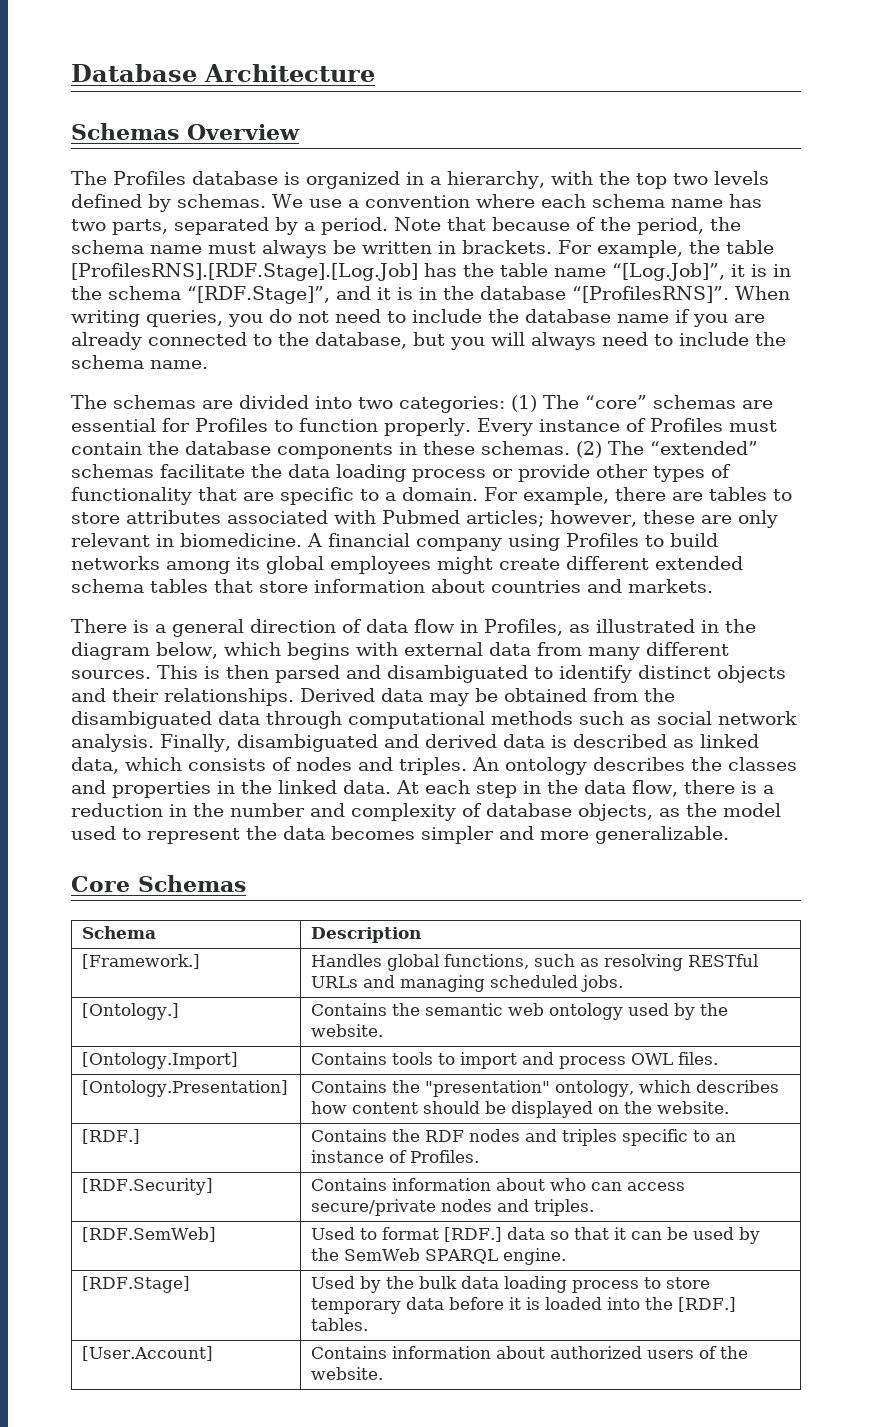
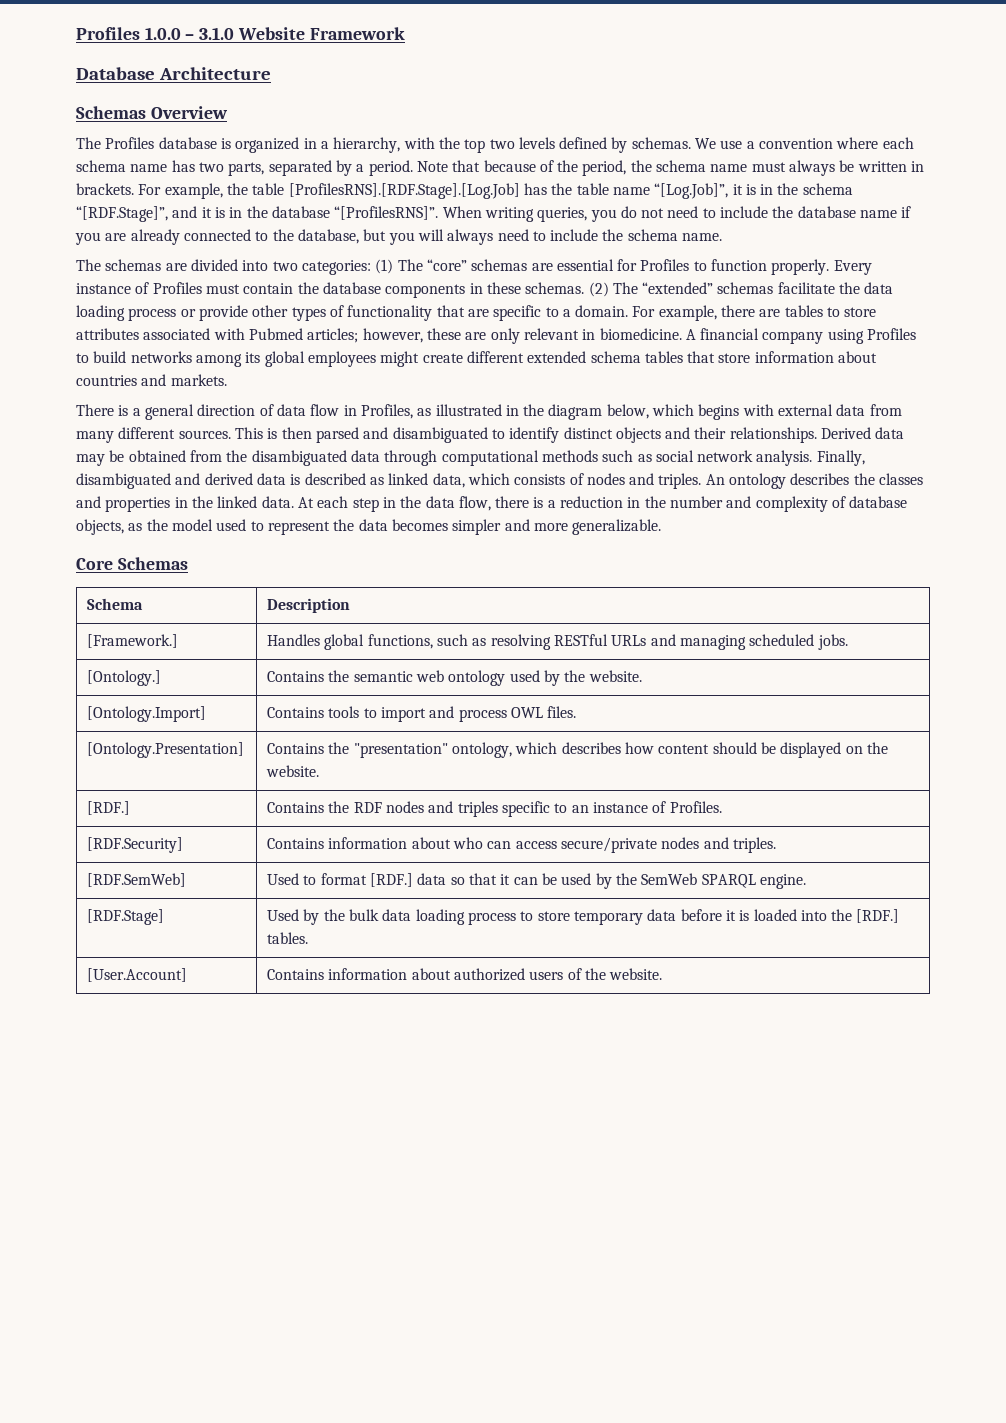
+ Profiles 1.0.0 – 3.1.0 Website Framework

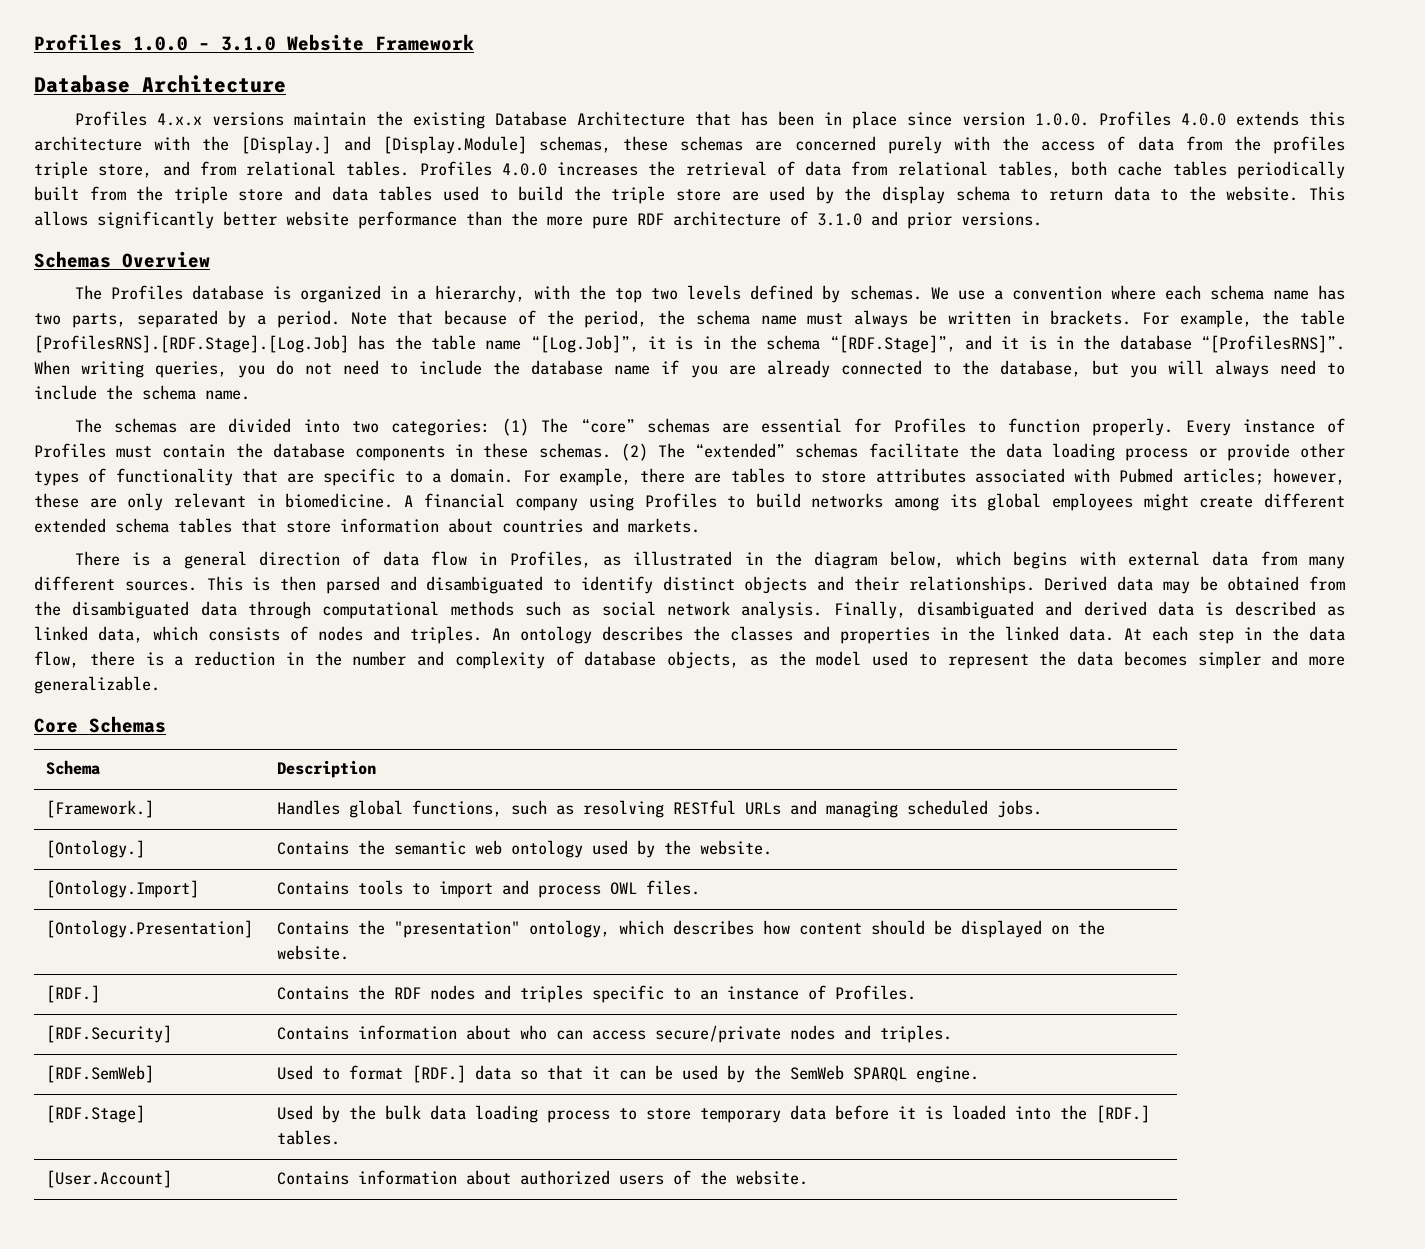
+ Profiles 4.x.x versions maintain the existing Database Architecture that has been in place since version 1.0.0. Profiles 4.0.0 extends this architecture with the [Display.] and [Display.Module] schemas, these schemas are concerned purely with the access of data from the profiles triple store, and from relational tables. Profiles 4.0.0 increases the retrieval of data from relational tables, both cache tables periodically built from the triple store and data tables used to build the triple store are used by the display schema to return data to the website. This allows significantly better website performance than the more pure RDF architecture of 3.1.0 and prior versions.

